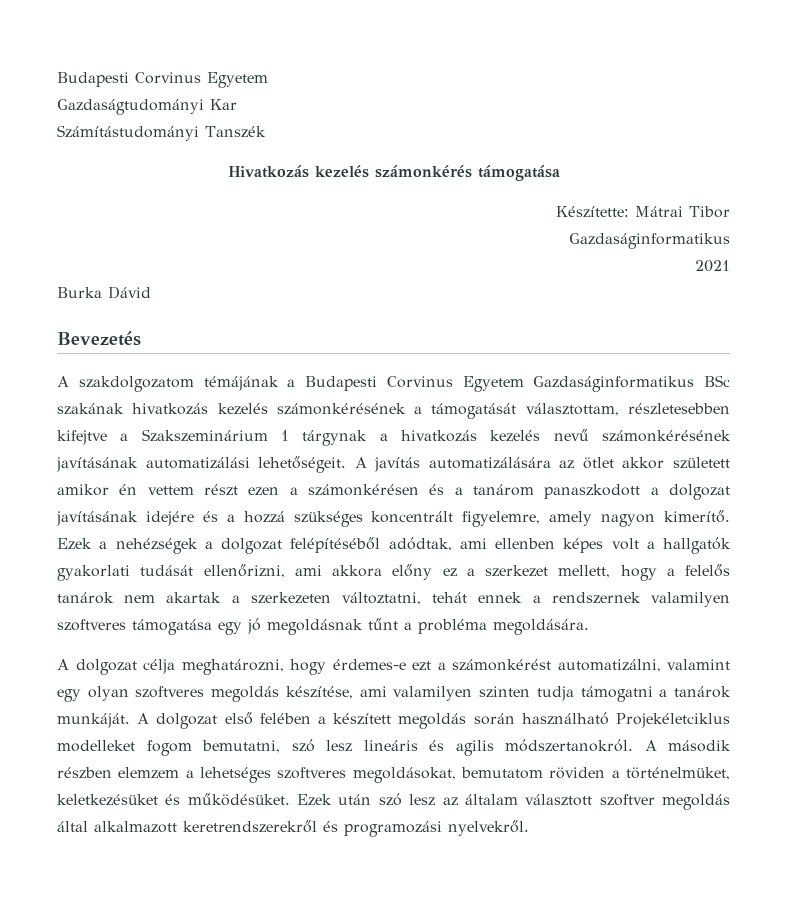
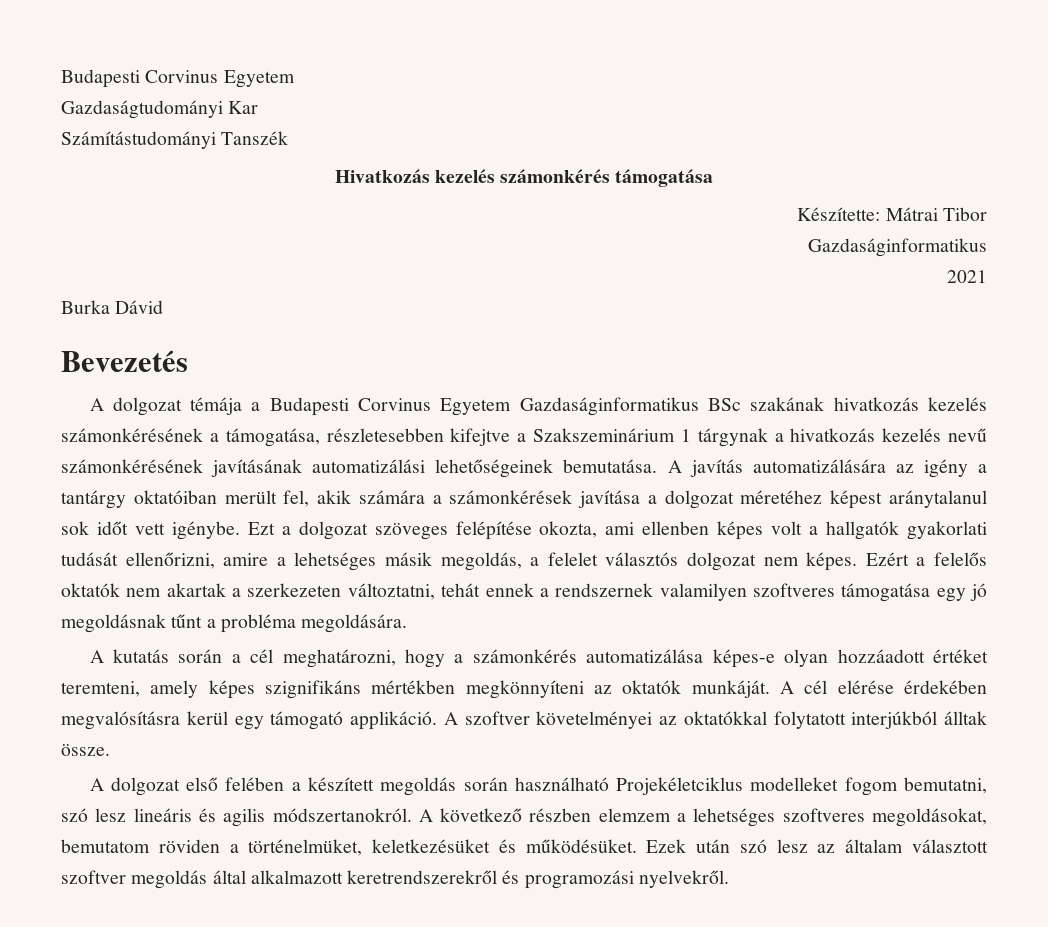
- A szakdolgozatom témájának a Budapesti Corvinus Egyetem Gazdaságinformatikus BSc szakának hivatkozás kezelés számonkérésének a támogatását választottam, részletesebben kifejtve a Szakszeminárium 1 tárgynak a hivatkozás kezelés nevű számonkérésének javításának automatizálási lehetőségeit.
+ A dolgozat témája a Budapesti Corvinus Egyetem Gazdaságinformatikus BSc szakának hivatkozás kezelés számonkérésének a támogatása, részletesebben kifejtve a Szakszeminárium 1 tárgynak a hivatkozás kezelés nevű számonkérésének javításának automatizálási lehetőségeinek bemutatása.
- A javítás automatizálására az ötlet akkor született amikor én vettem részt ezen a számonkérésen és a tanárom panaszkodott a dolgozat javításának idejére és a hozzá szükséges koncentrált figyelemre, amely nagyon kimerítő. Ezek a nehézségek a dolgozat felépítéséből adódtak, ami ellenben képes volt a hallgatók gyakorlati tudását ellenőrizni, ami akkora előny ez a szerkezet mellett, hogy a felelős tanárok nem akartak a szerkezeten változtatni, tehát ennek a rendszernek valamilyen szoftveres támogatása egy jó megoldásnak tűnt a probléma megoldására.
+ A javítás automatizálására az igény a tantárgy oktatóiban merült fel, akik számára a számonkérések javítása a dolgozat méretéhez képest aránytalanul sok időt vett igénybe. Ezt a dolgozat szöveges felépítése okozta, ami ellenben képes volt a hallgatók gyakorlati tudását ellenőrizni, amire a lehetséges másik megoldás, a felelet választós dolgozat nem képes. Ezért a felelős oktatók nem akartak a szerkezeten változtatni, tehát ennek a rendszernek valamilyen szoftveres támogatása egy jó megoldásnak tűnt a probléma megoldására.
- A dolgozat célja meghatározni, hogy érdemes-e ezt a számonkérést automatizálni, valamint egy olyan szoftveres megoldás készítése, ami valamilyen szinten tudja támogatni a tanárok munkáját. A dolgozat első felében a készített megoldás során használható Projekéletciklus modelleket fogom bemutatni, szó lesz lineáris és agilis módszertanokról.
+ A kutatás során a cél meghatározni, hogy a számonkérés automatizálása képes-e olyan hozzáadott értéket teremteni, amely képes szignifikáns mértékben megkönnyíteni az oktatók munkáját. A cél elérése érdekében megvalósításra kerül egy támogató applikáció. A szoftver követelményei az oktatókkal folytatott interjúkból álltak össze.
+ A dolgozat első felében a készített megoldás során használható Projekéletciklus modelleket fogom bemutatni, szó lesz lineáris és agilis módszertanokról.
- A második részben elemzem a lehetséges szoftveres megoldásokat, bemutatom röviden a történelmüket, keletkezésüket és működésüket.
+ A következő részben elemzem a lehetséges szoftveres megoldásokat, bemutatom röviden a történelmüket, keletkezésüket és működésüket.

